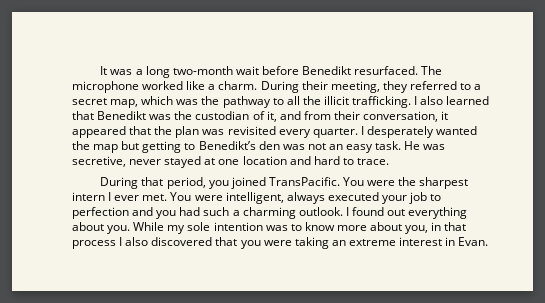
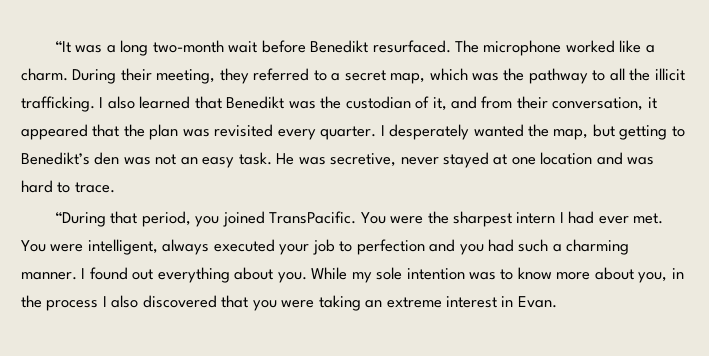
- It was a long two-month wait before Benedikt resurfaced.
+ “It was a long two-month wait before Benedikt resurfaced.
- I desperately wanted the map but getting to Benedikt’s den was not an easy task.
+ I desperately wanted the map, but getting to Benedikt’s den was not an easy task.
- He was secretive, never stayed at one location and hard to trace.
+ He was secretive, never stayed at one location and was hard to trace.
- During that period, you joined TransPacific.
+ “During that period, you joined TransPacific.
- You were the sharpest intern I ever met.
+ You were the sharpest intern I had ever met.
- You were intelligent, always executed your job to perfection and you had such a charming outlook.
+ You were intelligent, always executed your job to perfection and you had such a charming manner.
- While my sole intention was to know more about you, in that process I also discovered that you were taking an extreme interest in Evan.
+ While my sole intention was to know more about you, in the process I also discovered that you were taking an extreme interest in Evan.

